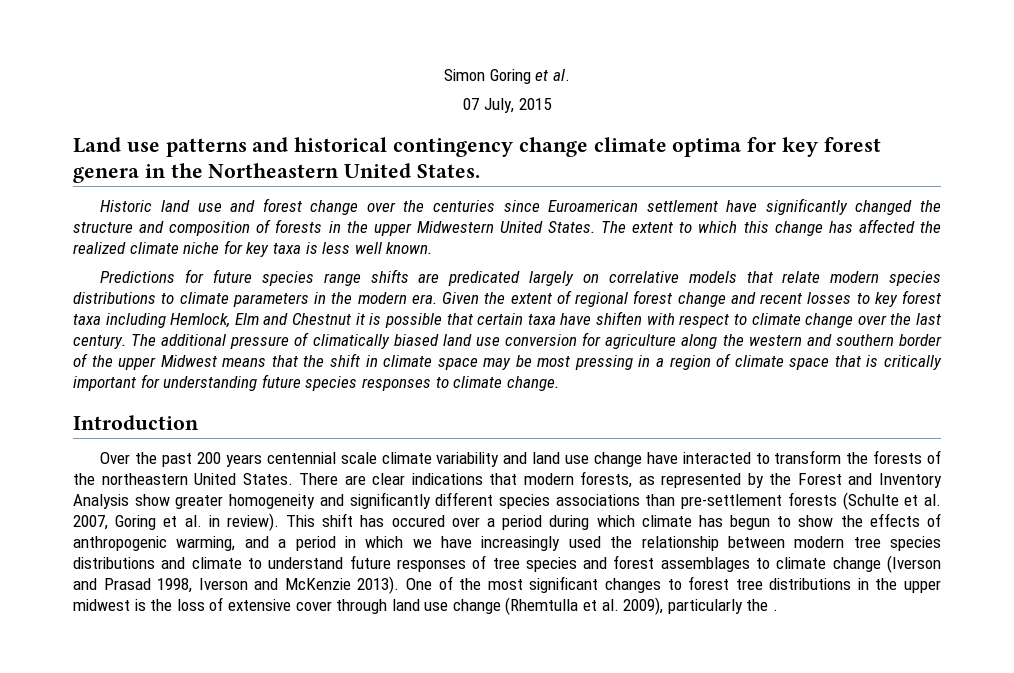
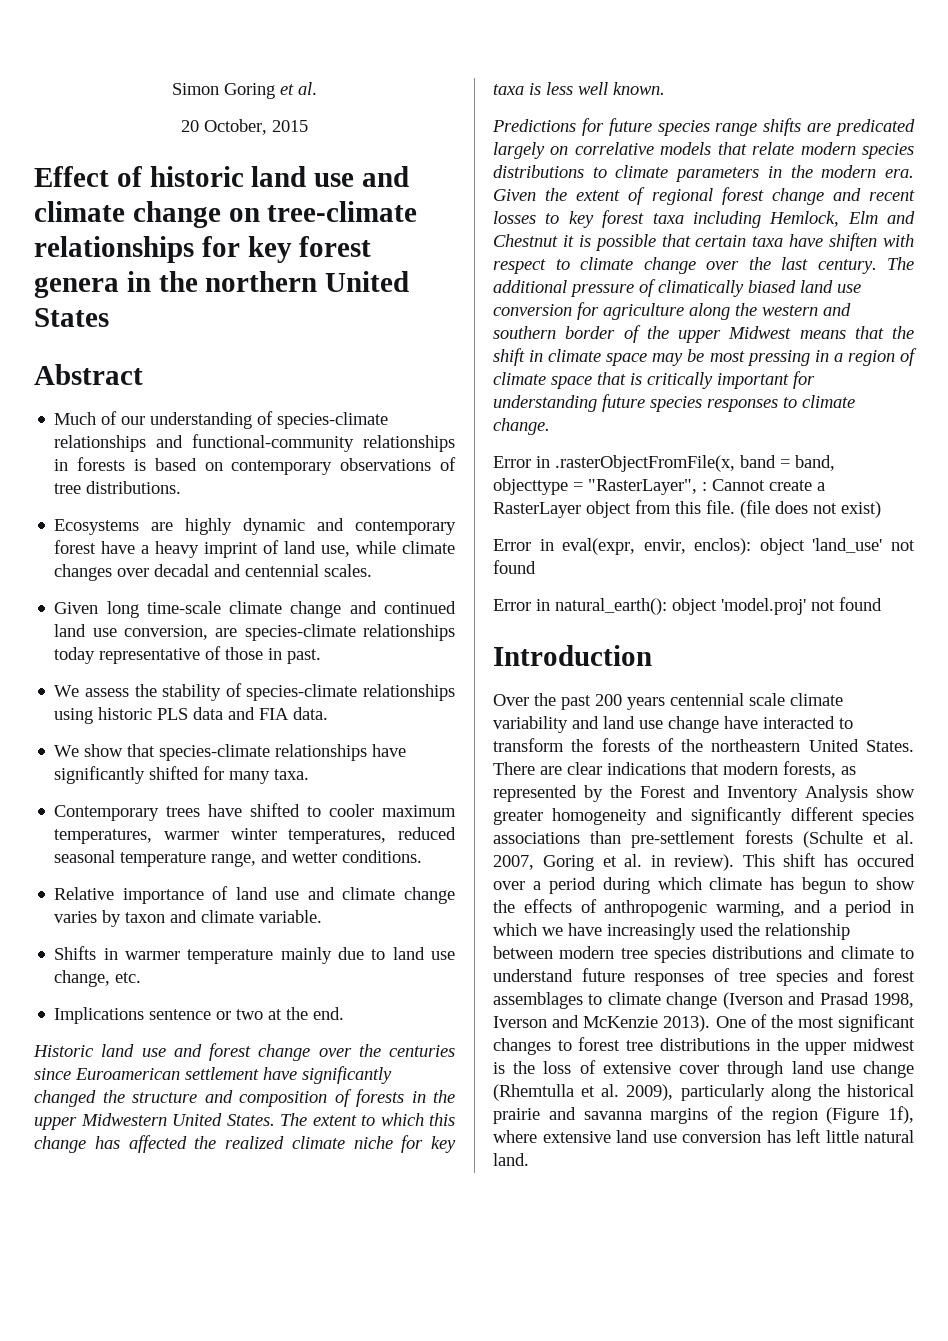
- 07 July, 2015
+ 20 October, 2015
- Land use patterns and historical contingency change climate optima for key forest genera in the Northeastern United States.
+ Effect of historic land use and climate change on tree-climate relationships for key forest genera in the northern United States
+ Abstract
+ Much of our understanding of species-climate relationships and functional-community relationships in forests is based on contemporary observations of tree distributions.
+ Ecosystems are highly dynamic and contemporary forest have a heavy imprint of land use, while climate changes over decadal and centennial scales.
+ Given long time-scale climate change and continued land use conversion, are species-climate relationships today representative of those in past.
+ We assess the stability of species-climate relationships using historic PLS data and FIA data.
+ We show that species-climate relationships have significantly shifted for many taxa.
+ Contemporary trees have shifted to cooler maximum temperatures, warmer winter temperatures, reduced seasonal temperature range, and wetter conditions.
+ Relative importance of land use and climate change varies by taxon and climate variable.
+ Shifts in warmer temperature mainly due to land use change, etc.
+ Implications sentence or two at the end.
+ Error in .rasterObjectFromFile(x, band = band, objecttype = "RasterLayer", : Cannot create a RasterLayer object from this file. (file does not exist)
+ Error in eval(expr, envir, enclos): object 'land_use' not found
+ Error in natural_earth(): object 'model.proj' not found
- One of the most significant changes to forest tree distributions in the upper midwest is the loss of extensive cover through land use change (Rhemtulla et al. 2009), particularly the .
+ One of the most significant changes to forest tree distributions in the upper midwest is the loss of extensive cover through land use change (Rhemtulla et al. 2009), particularly along the historical prairie and savanna margins of the region (Figure 1f), where extensive land use conversion has left little natural land.

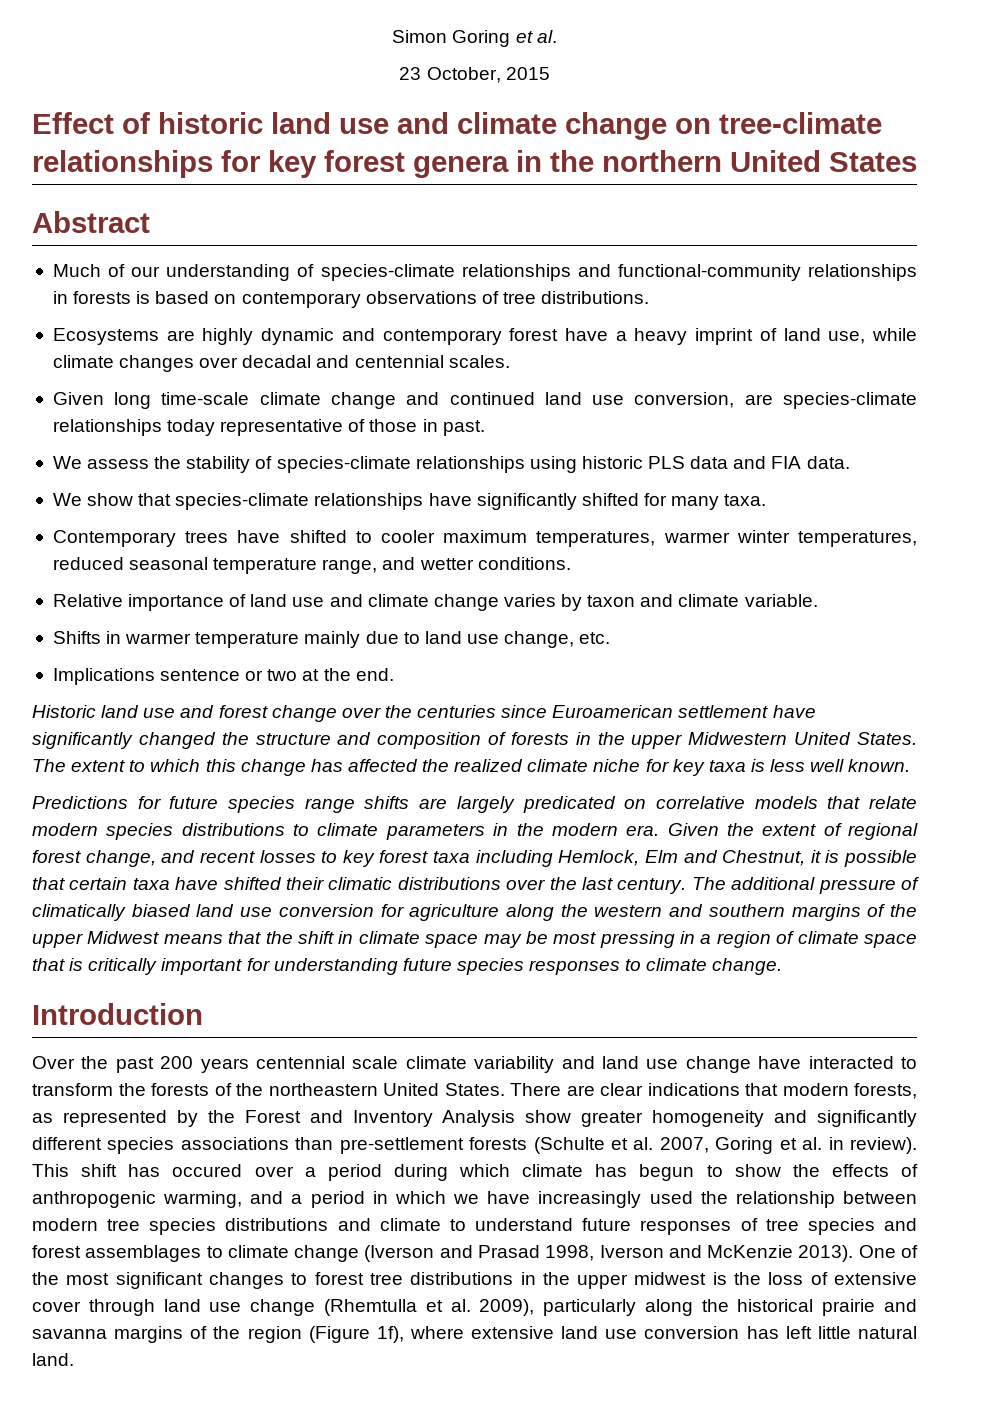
- 20 October, 2015
+ 23 October, 2015
- Predictions for future species range shifts are predicated largely on correlative models that relate modern species distributions to climate parameters in the modern era.
+ Predictions for future species range shifts are largely predicated on correlative models that relate modern species distributions to climate parameters in the modern era.
- Given the extent of regional forest change and recent losses to key forest taxa including Hemlock, Elm and Chestnut it is possible that certain taxa have shiften with respect to climate change over the last century.
+ Given the extent of regional forest change, and recent losses to key forest taxa including Hemlock, Elm and Chestnut, it is possible that certain taxa have shifted their climatic distributions over the last century.
- The additional pressure of climatically biased land use conversion for agriculture along the western and southern border of the upper Midwest means that the shift in climate space may be most pressing in a region of climate space that is critically important for understanding future species responses to climate change.
+ The additional pressure of climatically biased land use conversion for agriculture along the western and southern margins of the upper Midwest means that the shift in climate space may be most pressing in a region of climate space that is critically important for understanding future species responses to climate change.
- Error in .rasterObjectFromFile(x, band = band, objecttype = "RasterLayer", : Cannot create a RasterLayer object from this file. (file does not exist)
- Error in eval(expr, envir, enclos): object 'land_use' not found
- Error in natural_earth(): object 'model.proj' not found

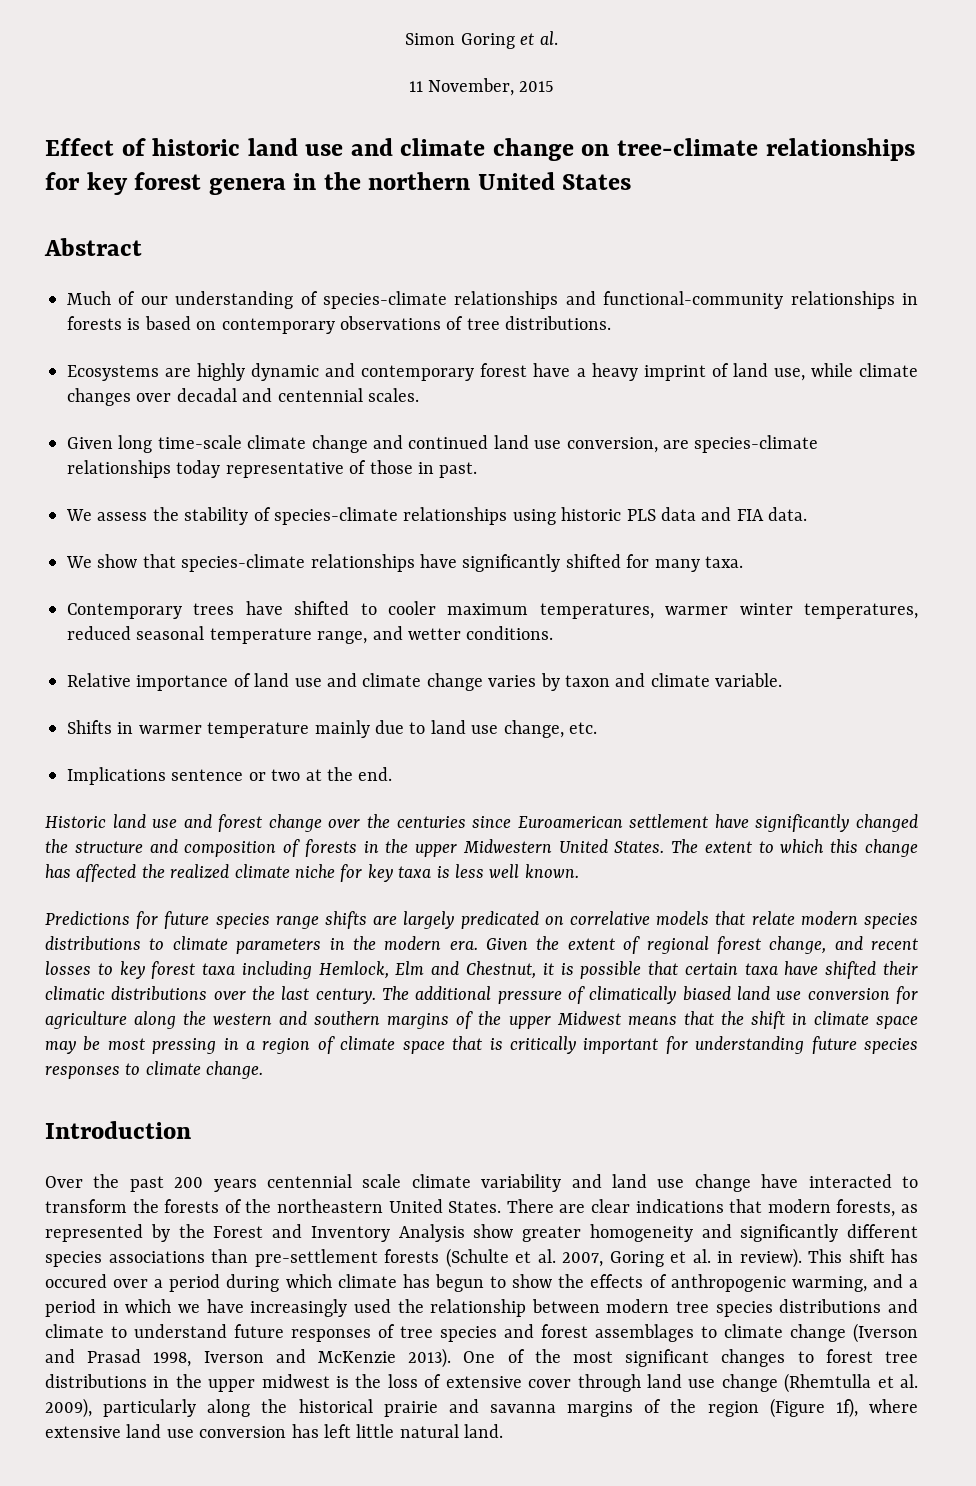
- 23 October, 2015
+ 11 November, 2015

